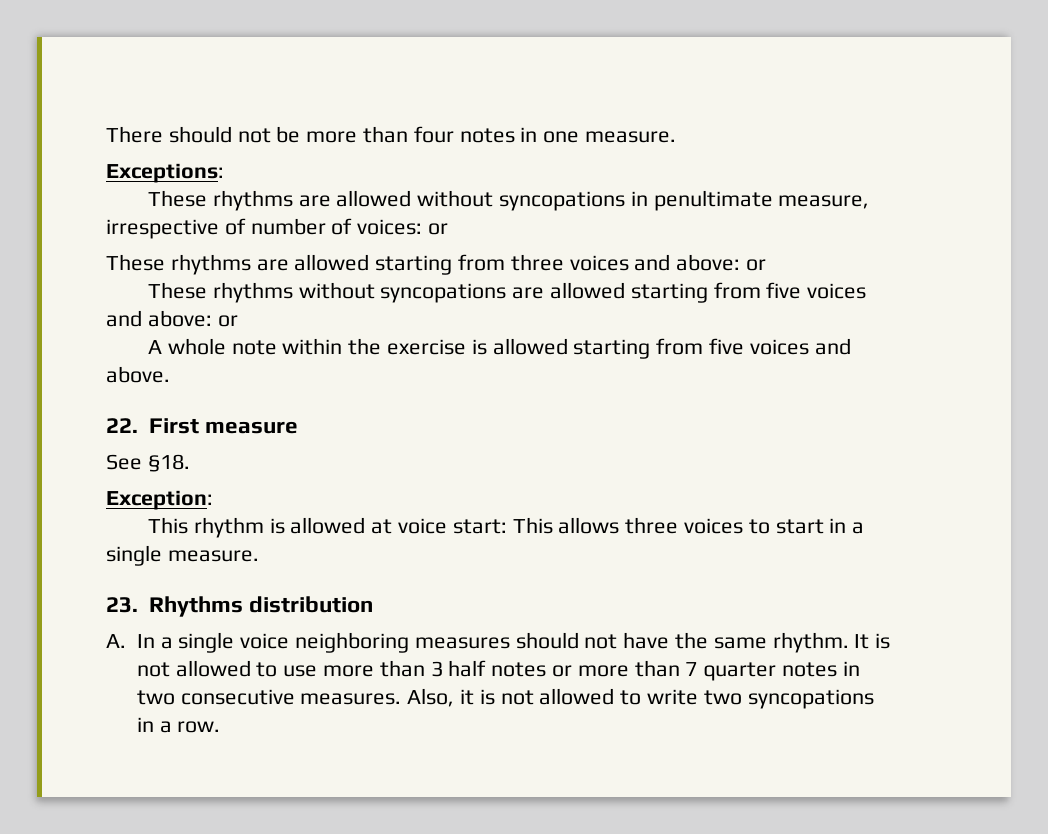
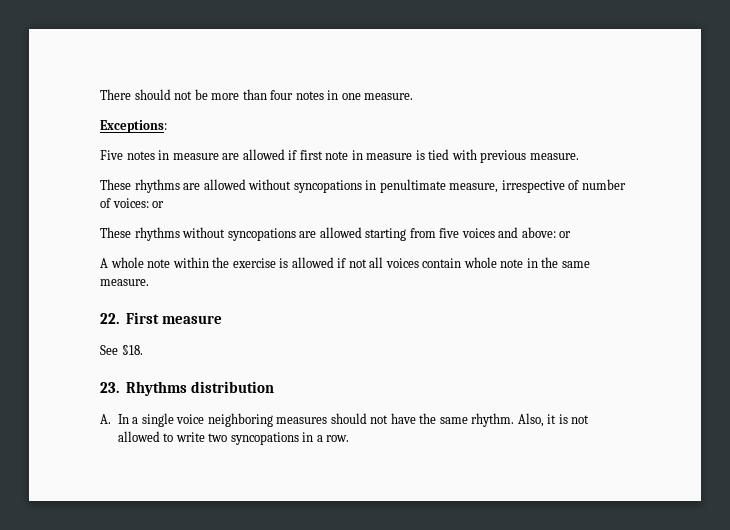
+ Five notes in measure are allowed if first note in measure is tied with previous measure.
- These rhythms are allowed starting from three voices and above: or
- A whole note within the exercise is allowed starting from five voices and above.
+ A whole note within the exercise is allowed if not all voices contain whole note in the same measure.
- Exception:
- This rhythm is allowed at voice start: This allows three voices to start in a single measure.
- It is not allowed to use more than 3 half notes or more than 7 quarter notes in two consecutive measures.

